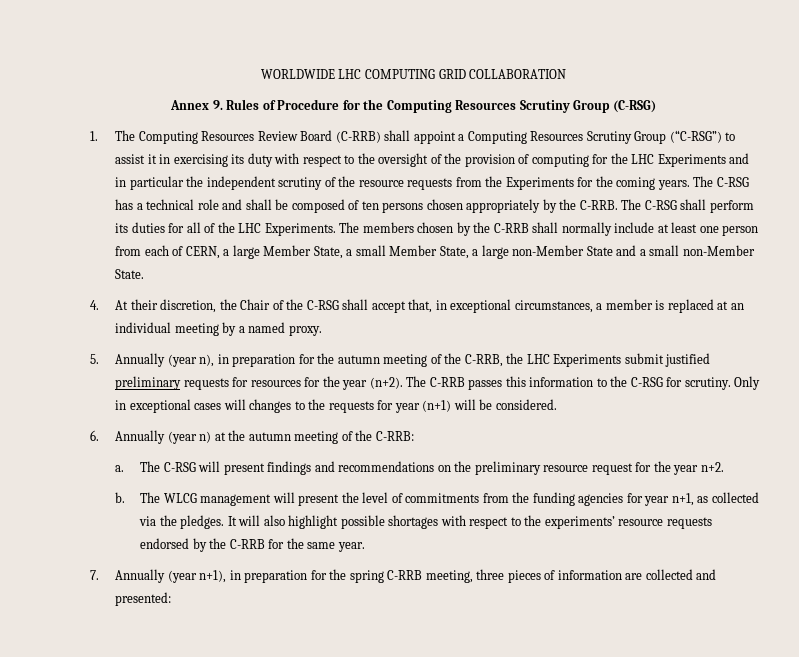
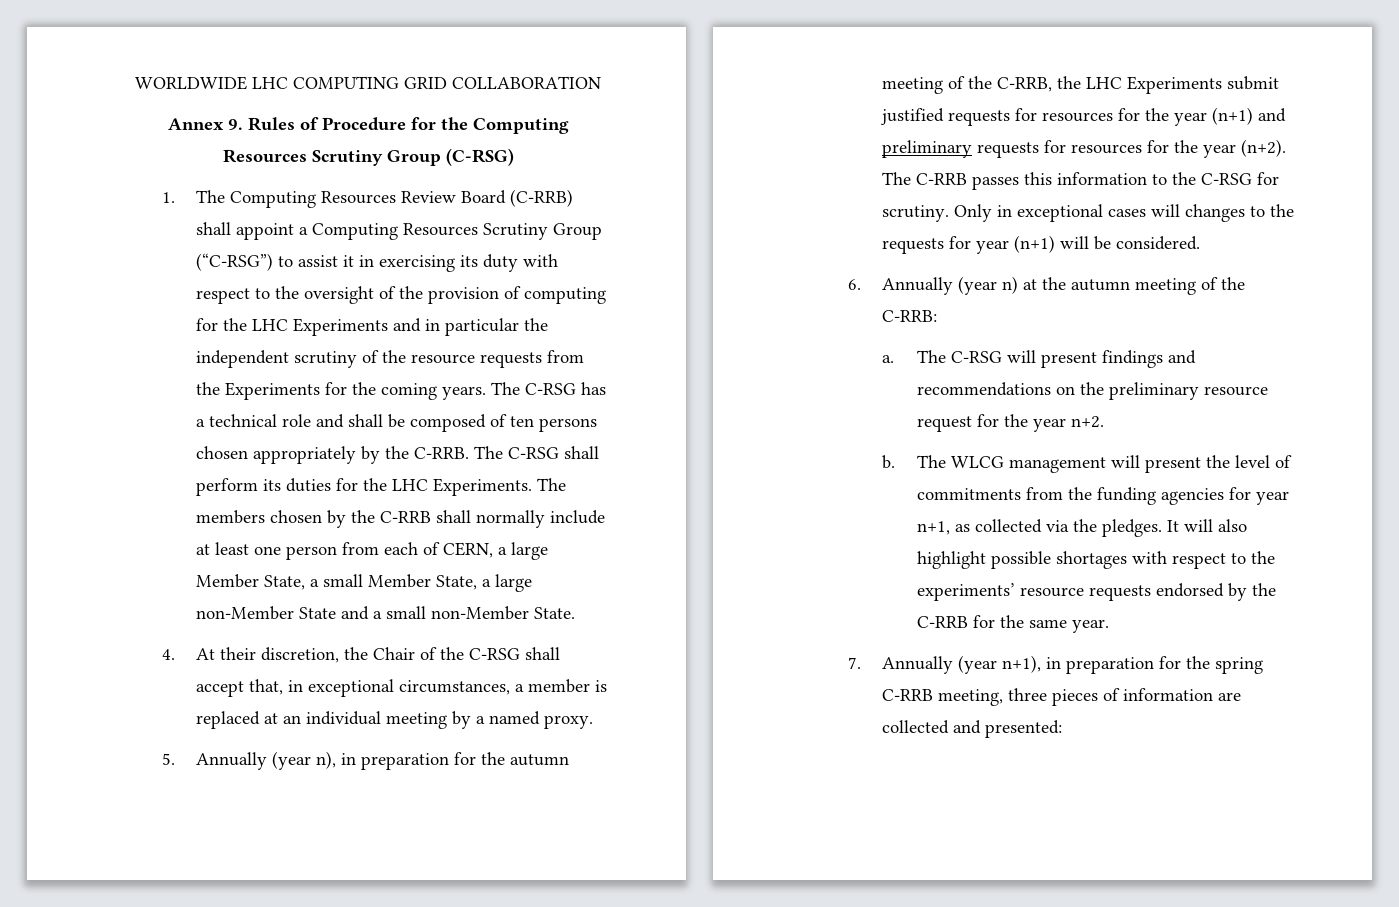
- The C-RSG shall perform its duties for all of the LHC Experiments.
+ The C-RSG shall perform its duties for the LHC Experiments.
- 5. Annually (year n), in preparation for the autumn meeting of the C-RRB, the LHC Experiments submit justified preliminary requests for resources for the year (n+2).
+ 5. Annually (year n), in preparation for the autumn meeting of the C-RRB, the LHC Experiments submit justified requests for resources for the year (n+1) and preliminary requests for resources for the year (n+2).

